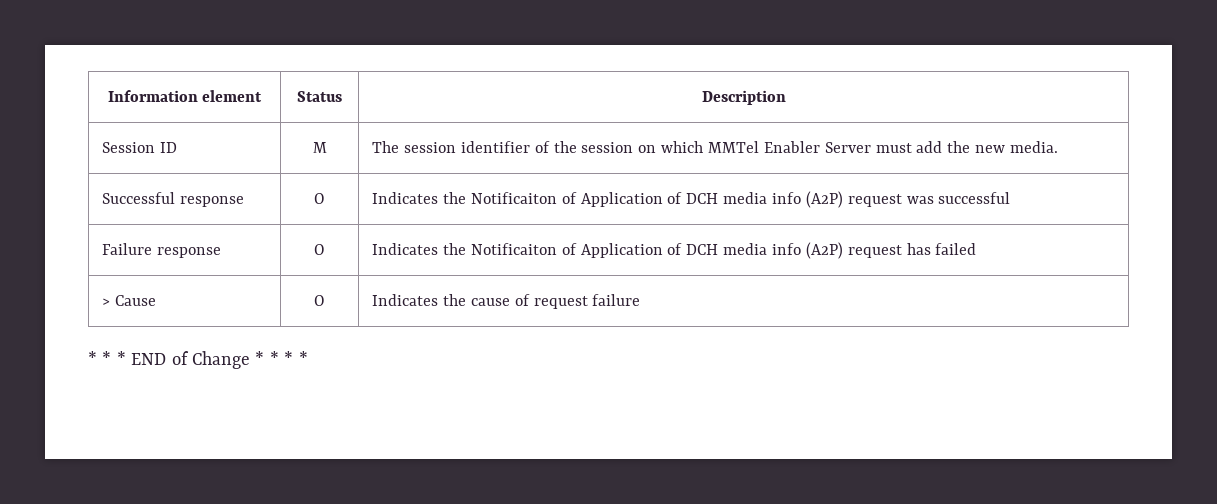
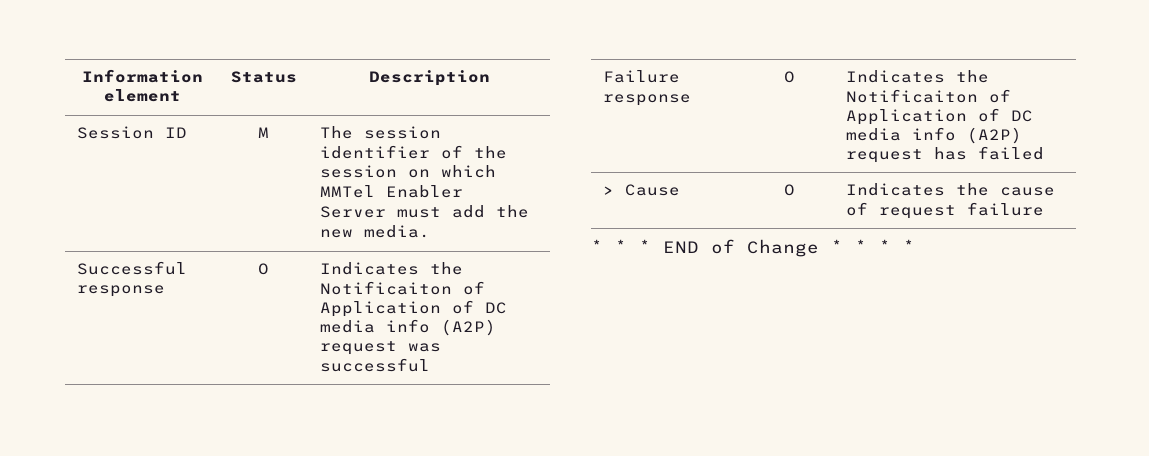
- Successful response | O | Indicates the Notificaiton of Application of DCH media info (A2P) request was successful
+ Successful response | O | Indicates the Notificaiton of Application of DC media info (A2P) request was successful
- Failure response | O | Indicates the Notificaiton of Application of DCH media info (A2P) request has failed
+ Failure response | O | Indicates the Notificaiton of Application of DC media info (A2P) request has failed

